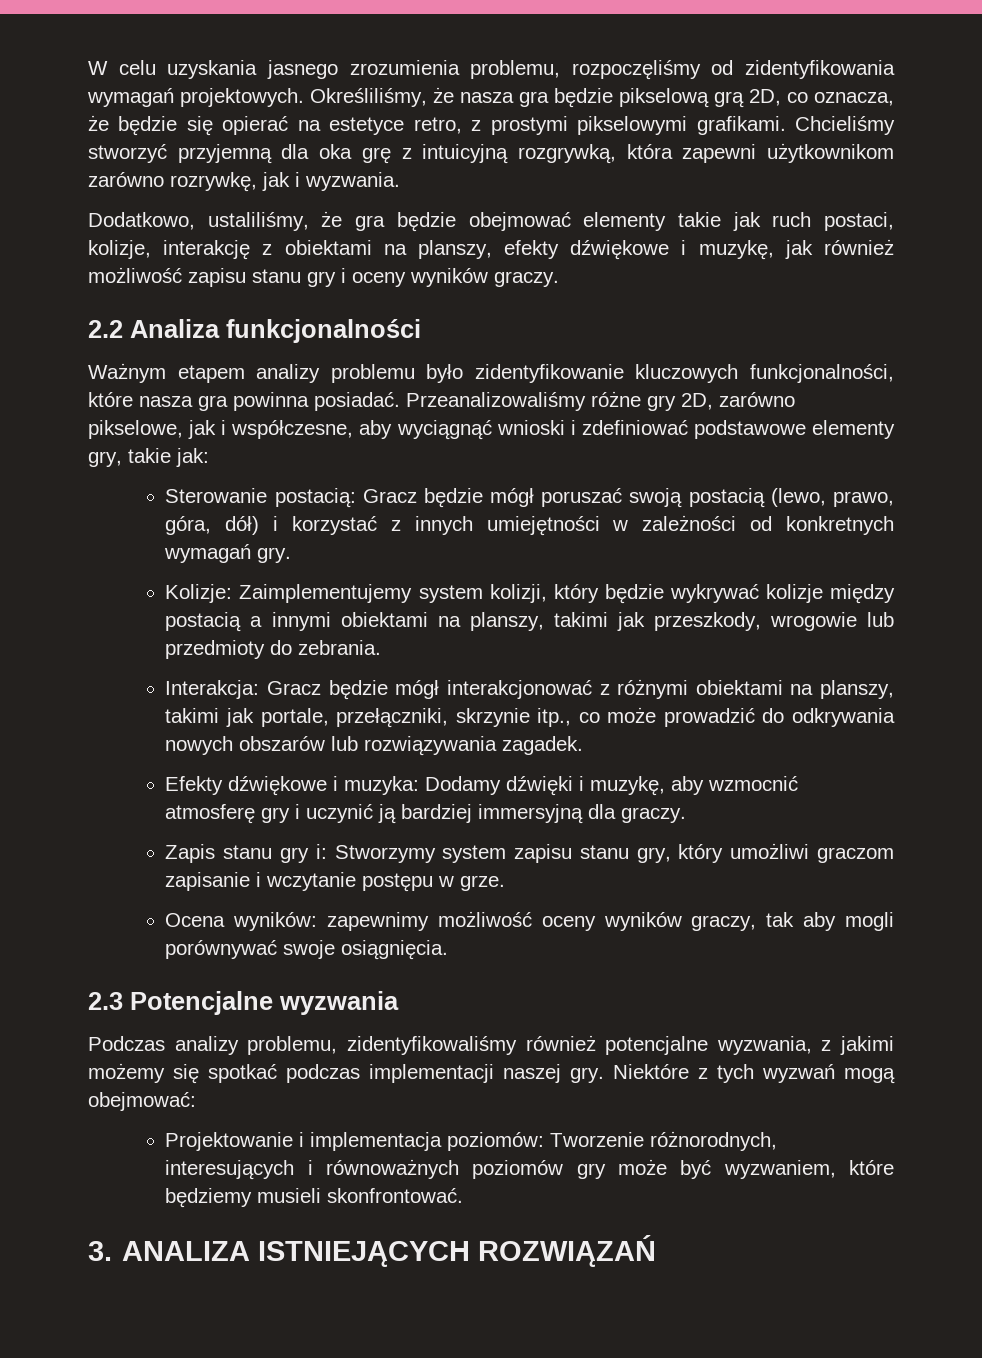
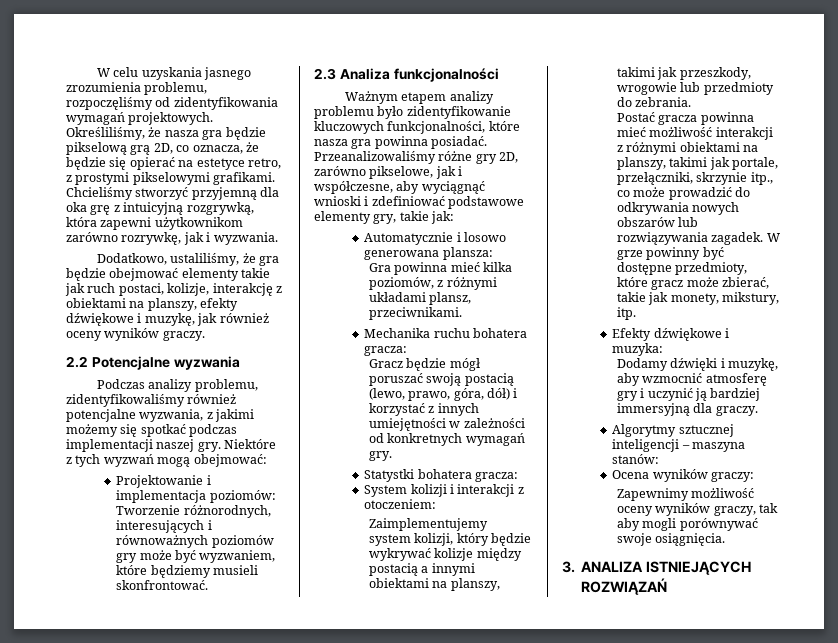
- Dodatkowo, ustaliliśmy, że gra będzie obejmować elementy takie jak ruch postaci, kolizje, interakcję z obiektami na planszy, efekty dźwiękowe i muzykę, jak również możliwość zapisu stanu gry i oceny wyników graczy.
+ Dodatkowo, ustaliliśmy, że gra będzie obejmować elementy takie jak ruch postaci, kolizje, interakcję z obiektami na planszy, efekty dźwiękowe i muzykę, jak również oceny wyników graczy.
- 2.2 Analiza funkcjonalności
- Ważnym etapem analizy problemu było zidentyfikowanie kluczowych funkcjonalności, które nasza gra powinna posiadać. Przeanalizowaliśmy różne gry 2D, zarówno pikselowe, jak i współczesne, aby wyciągnąć wnioski i zdefiniować podstawowe elementy gry, takie jak:
- Sterowanie postacią: Gracz będzie mógł poruszać swoją postacią (lewo, prawo, góra, dół) i korzystać z innych umiejętności w zależności od konkretnych wymagań gry.
- Kolizje: Zaimplementujemy system kolizji, który będzie wykrywać kolizje między postacią a innymi obiektami na planszy, takimi jak przeszkody, wrogowie lub przedmioty do zebrania.
- Interakcja: Gracz będzie mógł interakcjonować z różnymi obiektami na planszy, takimi jak portale, przełączniki, skrzynie itp., co może prowadzić do odkrywania nowych obszarów lub rozwiązywania zagadek.
- Efekty dźwiękowe i muzyka: Dodamy dźwięki i muzykę, aby wzmocnić atmosferę gry i uczynić ją bardziej immersyjną dla graczy.
- Zapis stanu gry i: Stworzymy system zapisu stanu gry, który umożliwi graczom zapisanie i wczytanie postępu w grze.
- Ocena wyników: zapewnimy możliwość oceny wyników graczy, tak aby mogli porównywać swoje osiągnięcia.
- 2.3 Potencjalne wyzwania
+ 2.2 Potencjalne wyzwania
+ 2.3 Analiza funkcjonalności
+ Ważnym etapem analizy problemu było zidentyfikowanie kluczowych funkcjonalności, które nasza gra powinna posiadać. Przeanalizowaliśmy różne gry 2D, zarówno pikselowe, jak i współczesne, aby wyciągnąć wnioski i zdefiniować podstawowe elementy gry, takie jak:
+ Automatycznie i losowo generowana plansza:
+ Gra powinna mieć kilka poziomów, z różnymi układami plansz, przeciwnikami.
+ Mechanika ruchu bohatera gracza:
+ Gracz będzie mógł poruszać swoją postacią (lewo, prawo, góra, dół) i korzystać z innych umiejętności w zależności od konkretnych wymagań gry.
+ Statystki bohatera gracza:
+ System kolizji i interakcji z otoczeniem:
+ Zaimplementujemy system kolizji, który będzie wykrywać kolizje między postacią a innymi obiektami na planszy, takimi jak przeszkody, wrogowie lub przedmioty do zebrania.
+ Postać gracza powinna mieć możliwość interakcji z różnymi obiektami na planszy, takimi jak portale, przełączniki, skrzynie itp., co może prowadzić do odkrywania nowych obszarów lub rozwiązywania zagadek. W grze powinny być dostępne przedmioty, które gracz może zbierać, takie jak monety, mikstury, itp.
+ Efekty dźwiękowe i muzyka:
+ Dodamy dźwięki i muzykę, aby wzmocnić atmosferę gry i uczynić ją bardziej immersyjną dla graczy.
+ Algorytmy sztucznej inteligencji – maszyna stanów:
+ Ocena wyników graczy:
+ Zapewnimy możliwość oceny wyników graczy, tak aby mogli porównywać swoje osiągnięcia.

